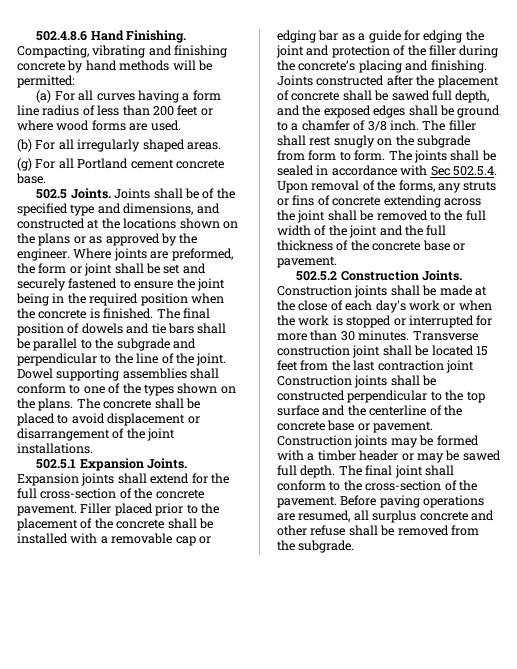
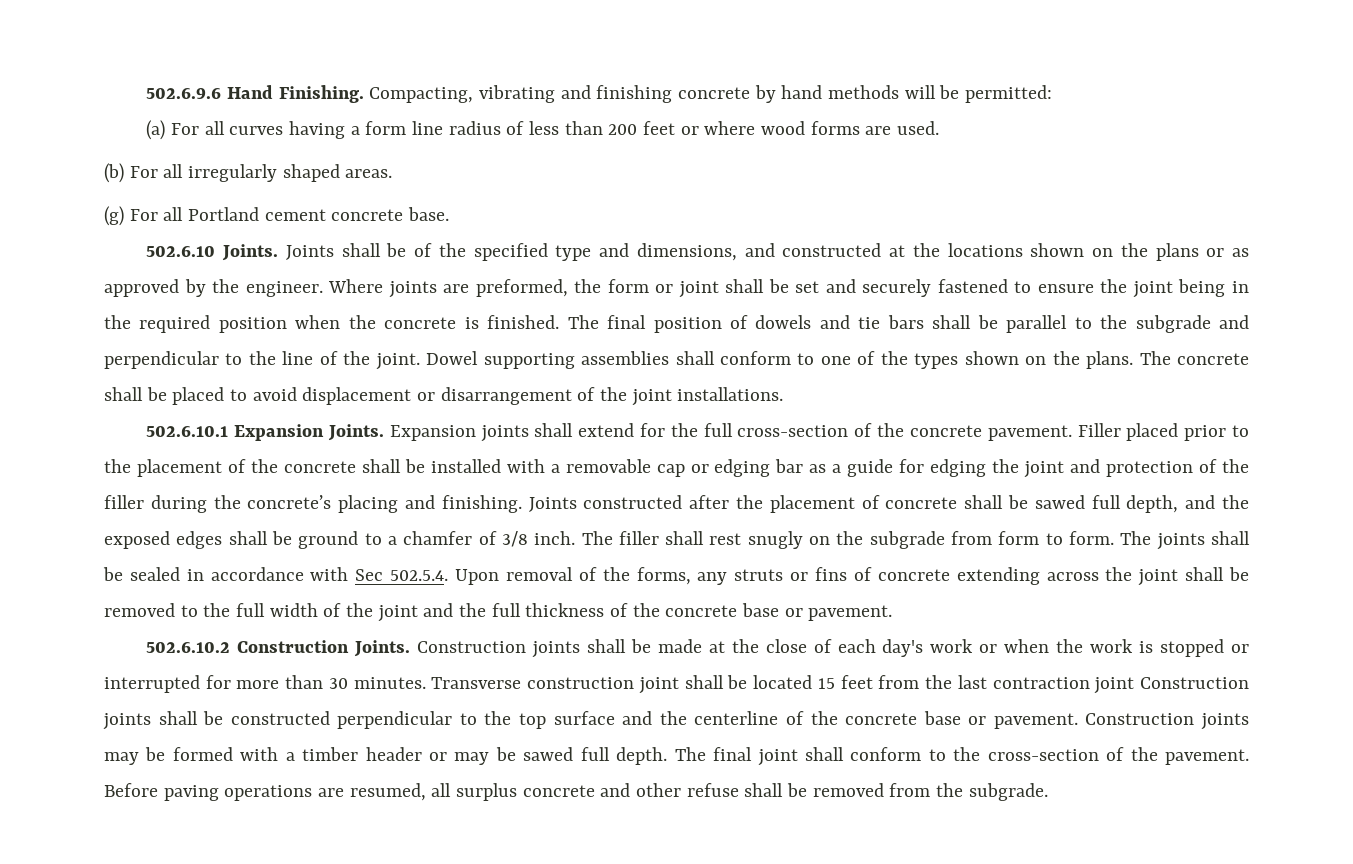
- 502.4.8.6 Hand Finishing.
+ 502.6.9.6 Hand Finishing.
- 502.5 Joints.
+ 502.6.10 Joints.
- 502.5.1 Expansion Joints.
+ 502.6.10.1 Expansion Joints.
- 502.5.2 Construction Joints.
+ 502.6.10.2 Construction Joints.

